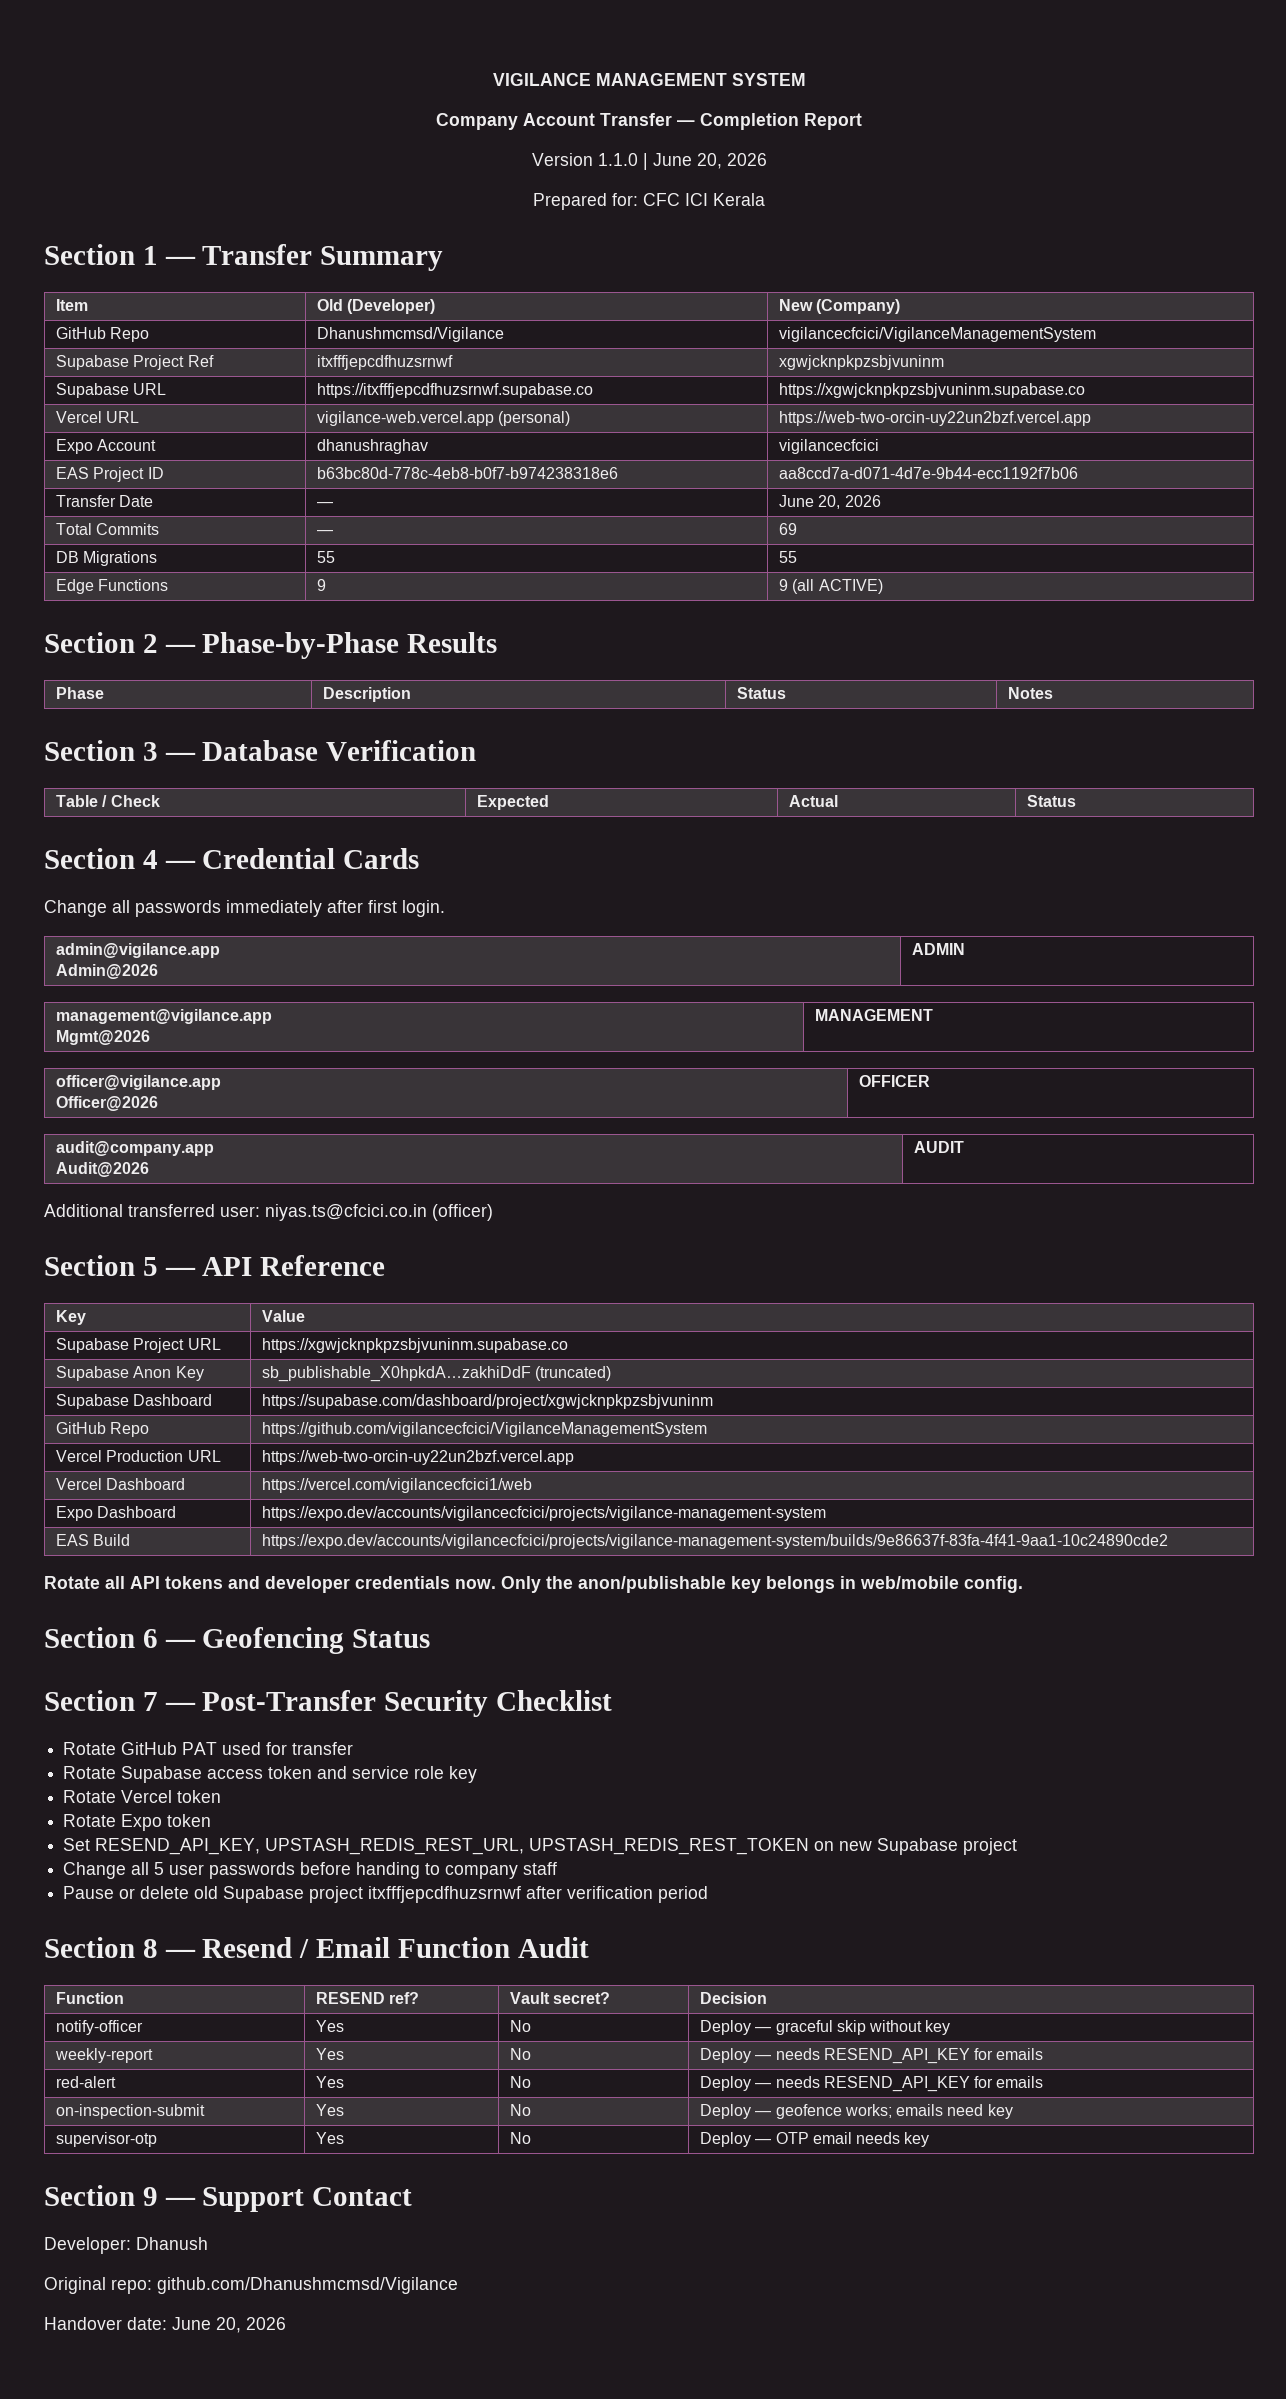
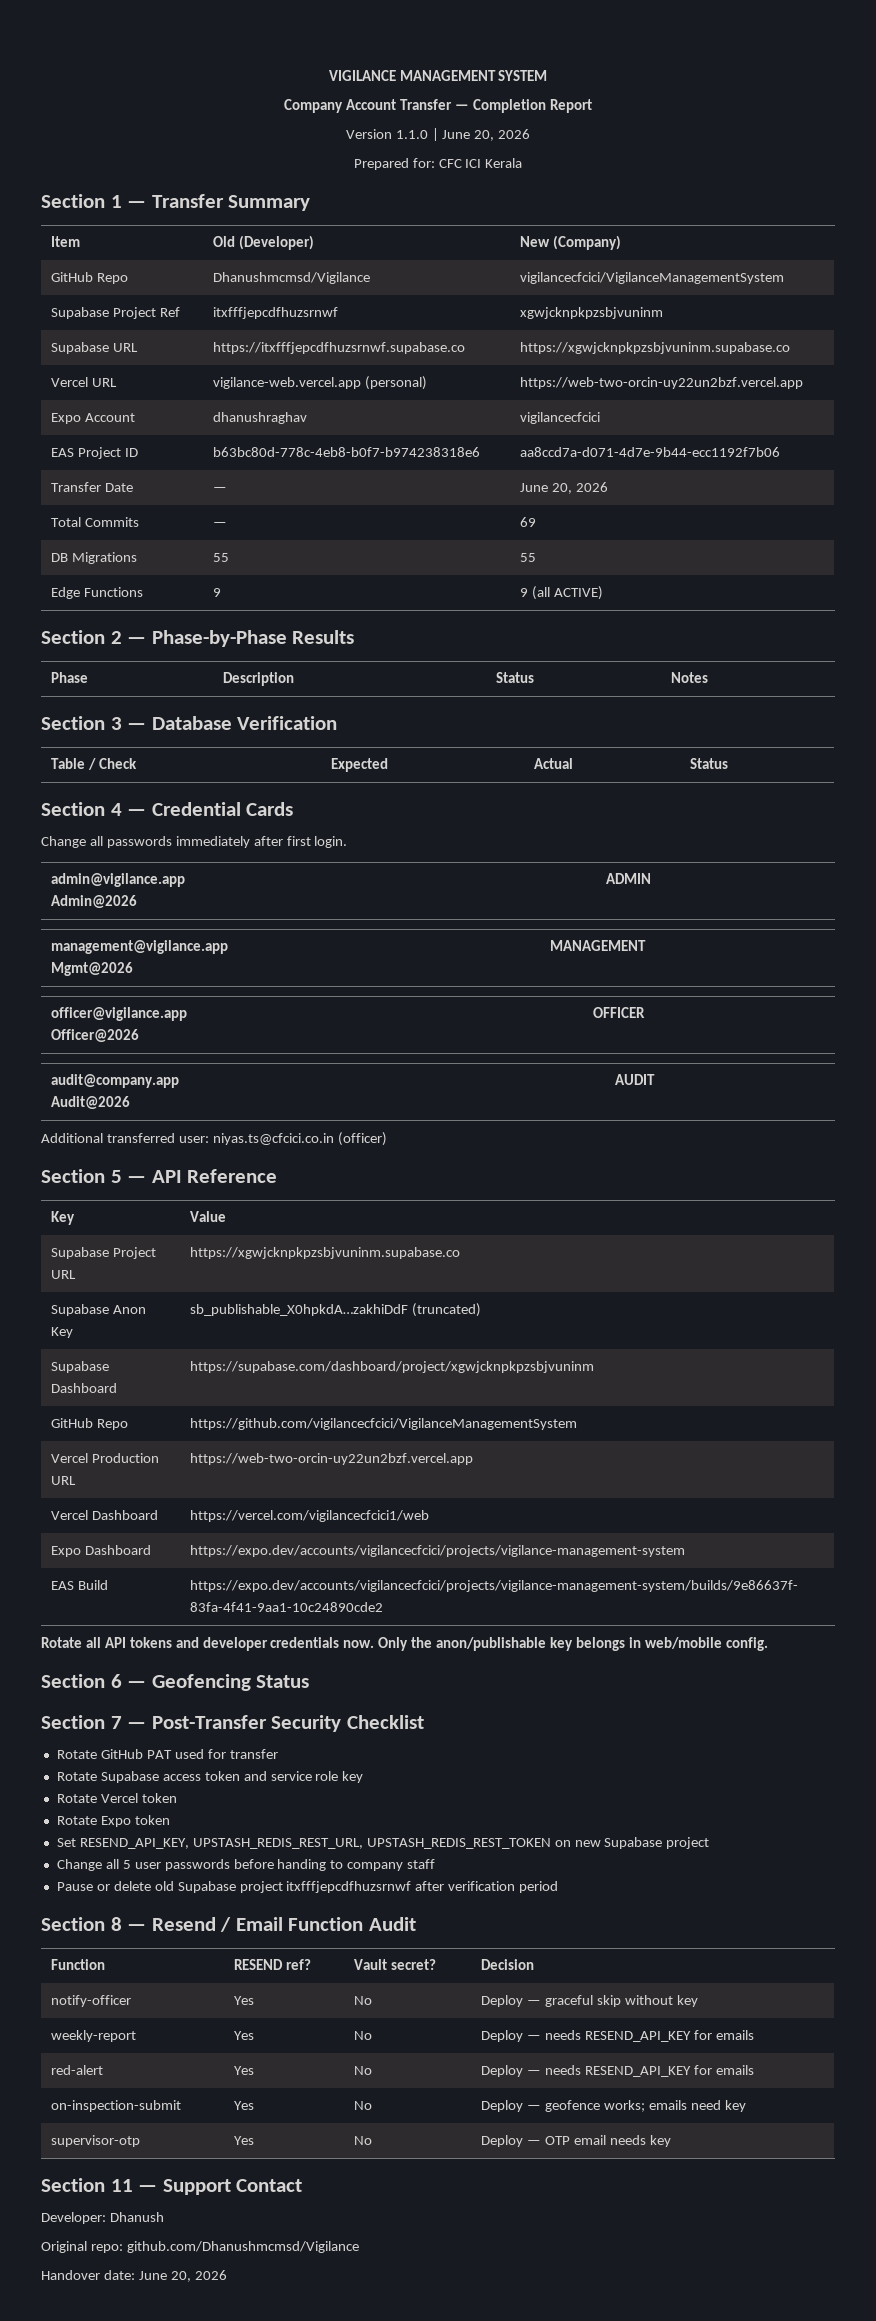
- Section 9 — Support Contact
+ Section 11 — Support Contact

